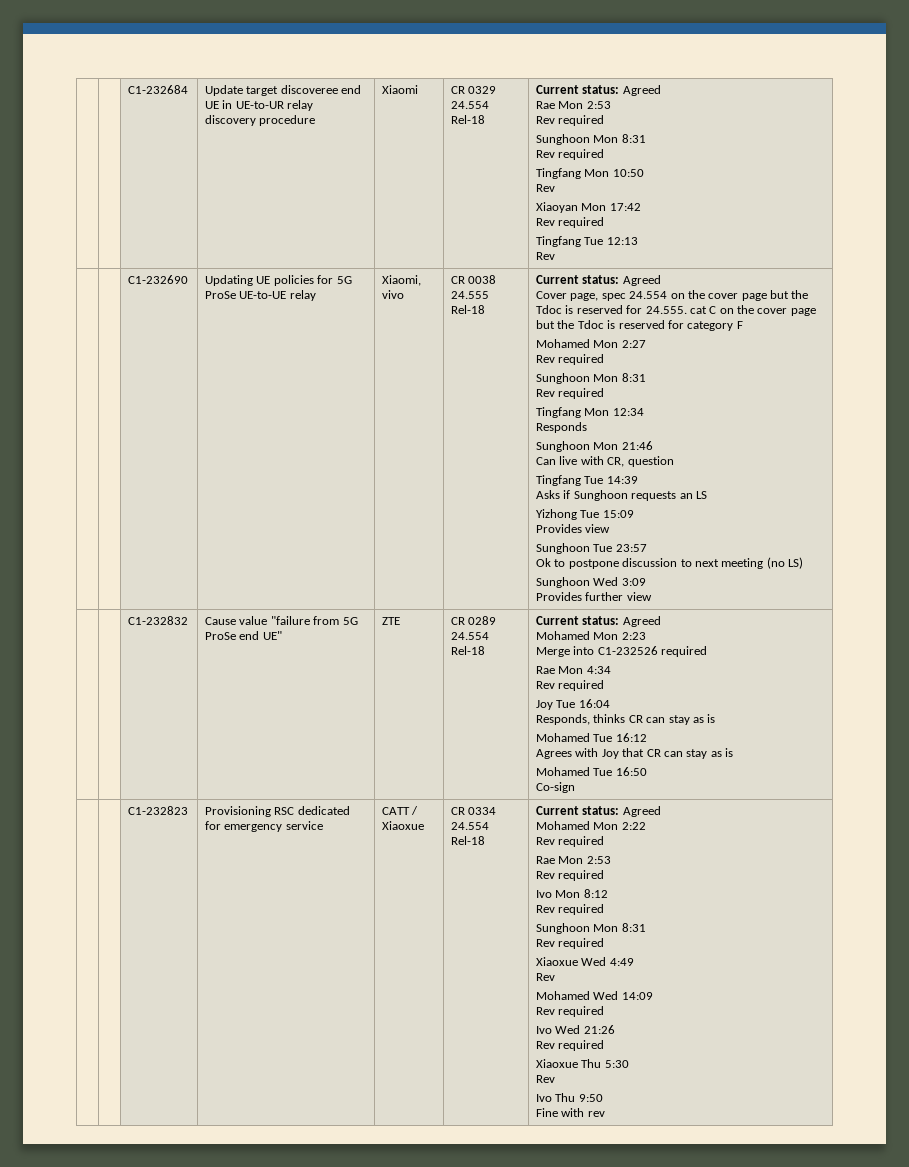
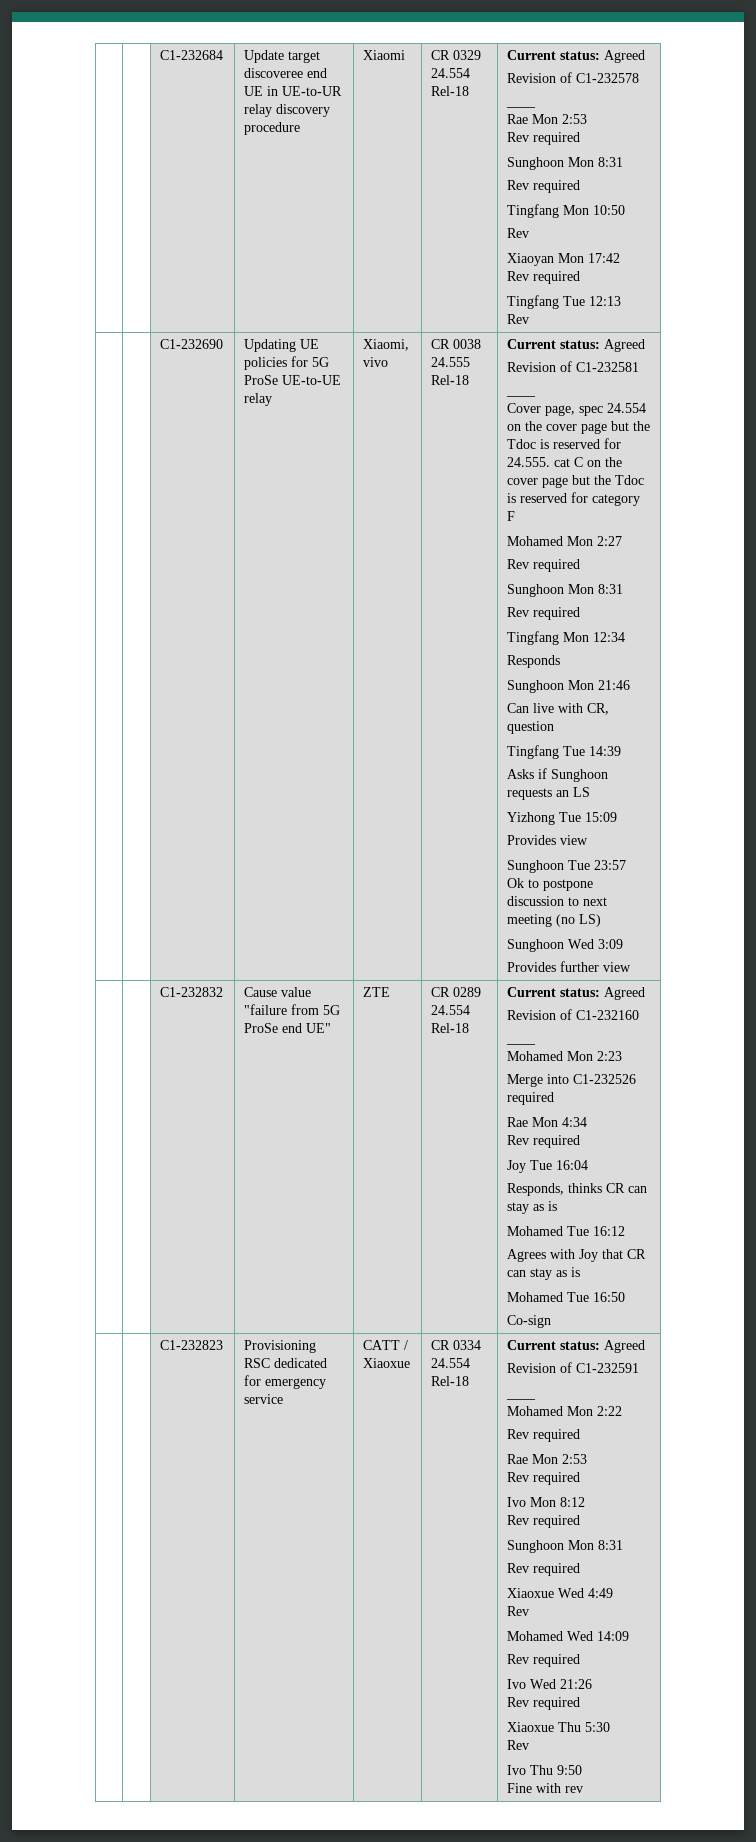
+ Revision of C1-232578
+ ____
+ Revision of C1-232581
+ ____
+ Revision of C1-232160
+ ____
+ Revision of C1-232591
+ ____

